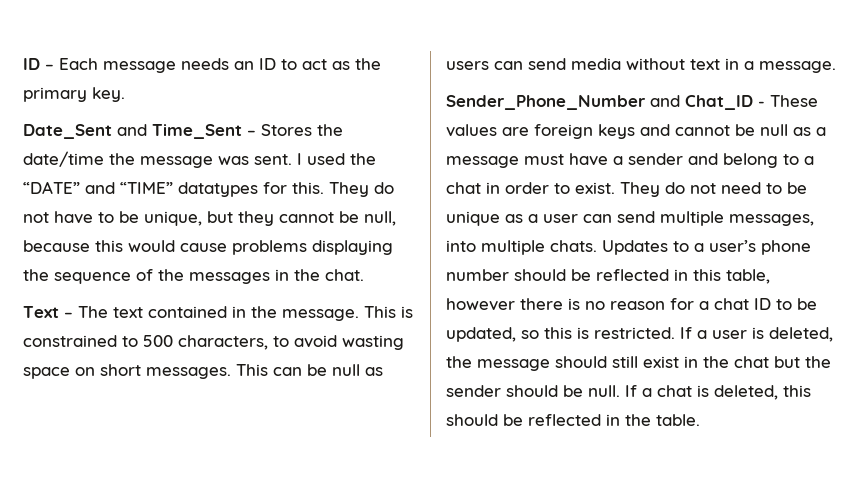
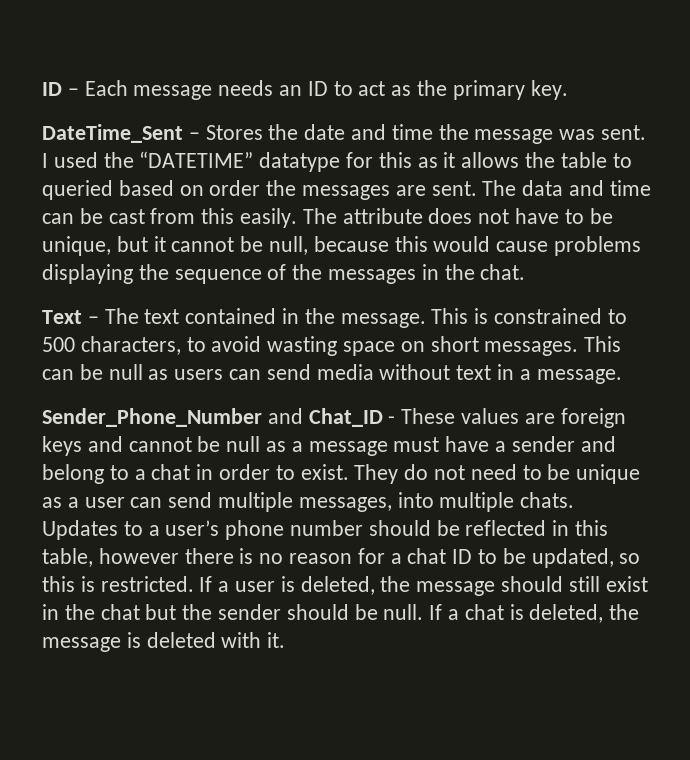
- Date_Sent and Time_Sent – Stores the date/time the message was sent.
+ DateTime_Sent – Stores the date and time the message was sent.
- I used the “DATE” and “TIME” datatypes for this. They do not have to be unique, but they cannot be null, because this would cause problems displaying the sequence of the messages in the chat.
+ I used the “DATETIME” datatype for this as it allows the table to queried based on order the messages are sent. The data and time can be cast from this easily. The attribute does not have to be unique, but it cannot be null, because this would cause problems displaying the sequence of the messages in the chat.
- If a chat is deleted, this should be reflected in the table.
+ If a chat is deleted, the message is deleted with it.

